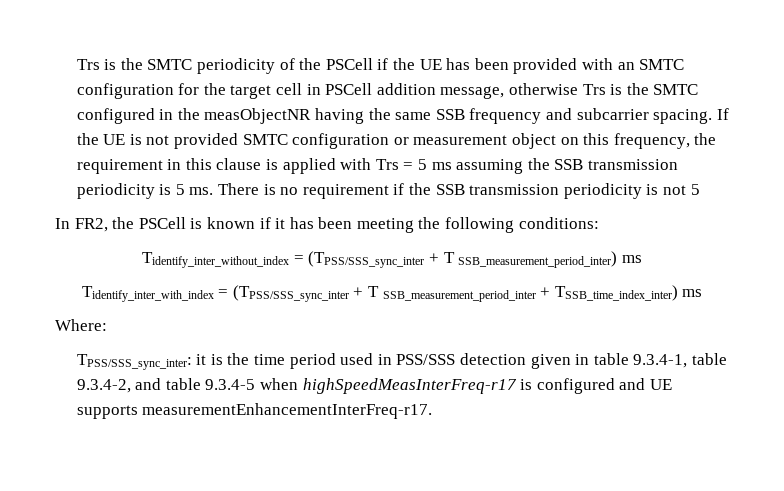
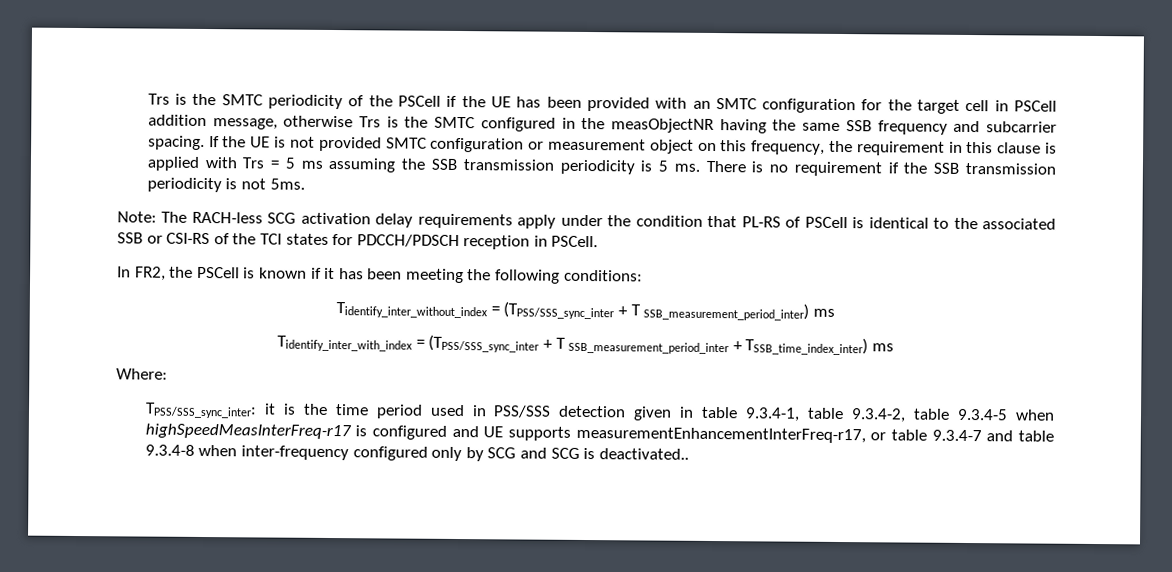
- There is no requirement if the SSB transmission periodicity is not 5
+ There is no requirement if the SSB transmission periodicity is not 5ms.
+ Note: The RACH-less SCG activation delay requirements apply under the condition that PL-RS of PSCell is identical to the associated SSB or CSI-RS of the TCI states for PDCCH/PDSCH reception in PSCell.
- TPSS/SSS_sync_inter: it is the time period used in PSS/SSS detection given in table 9.3.4-1, table 9.3.4-2, and table 9.3.4-5 when highSpeedMeasInterFreq-r17 is configured and UE supports measurementEnhancementInterFreq-r17.
+ TPSS/SSS_sync_inter: it is the time period used in PSS/SSS detection given in table 9.3.4-1, table 9.3.4-2, table 9.3.4-5 when highSpeedMeasInterFreq-r17 is configured and UE supports measurementEnhancementInterFreq-r17, or table 9.3.4-7 and table 9.3.4-8 when inter-frequency configured only by SCG and SCG is deactivated..

